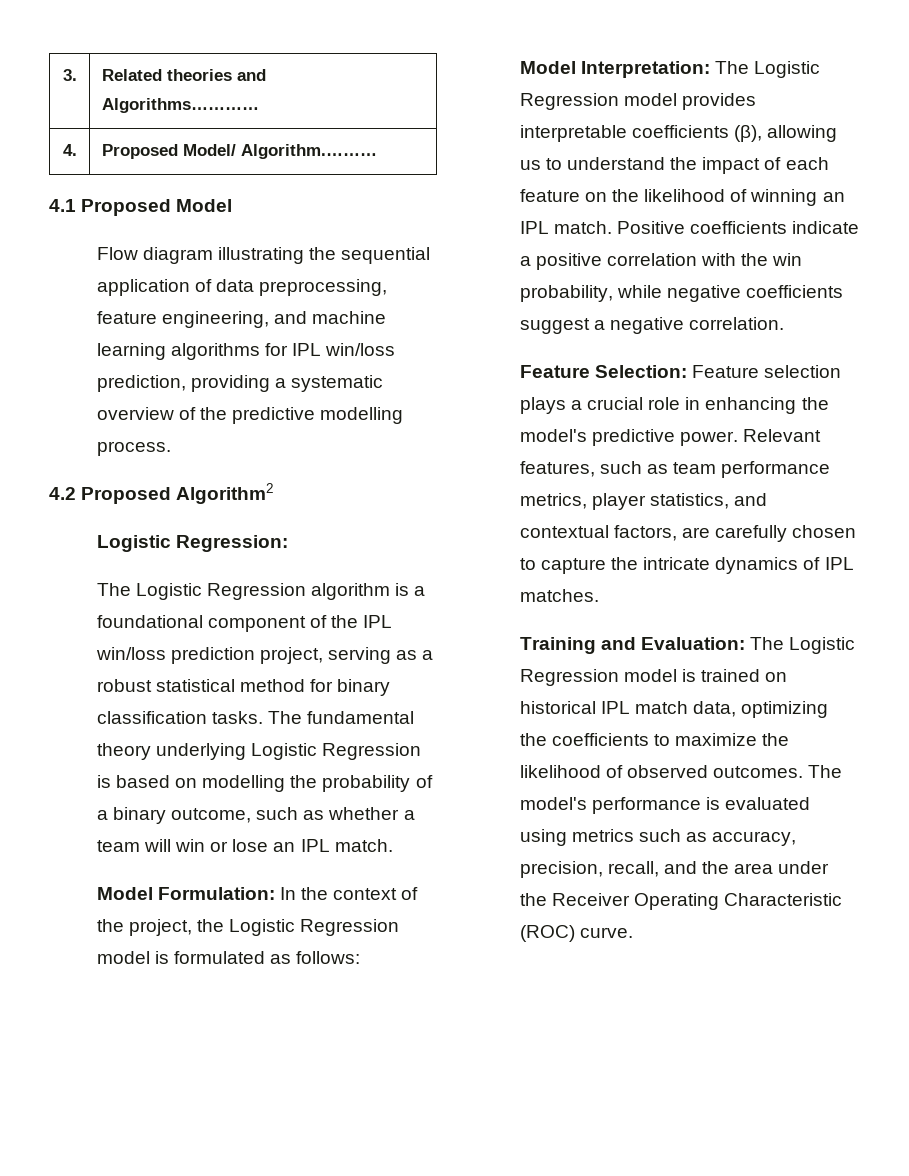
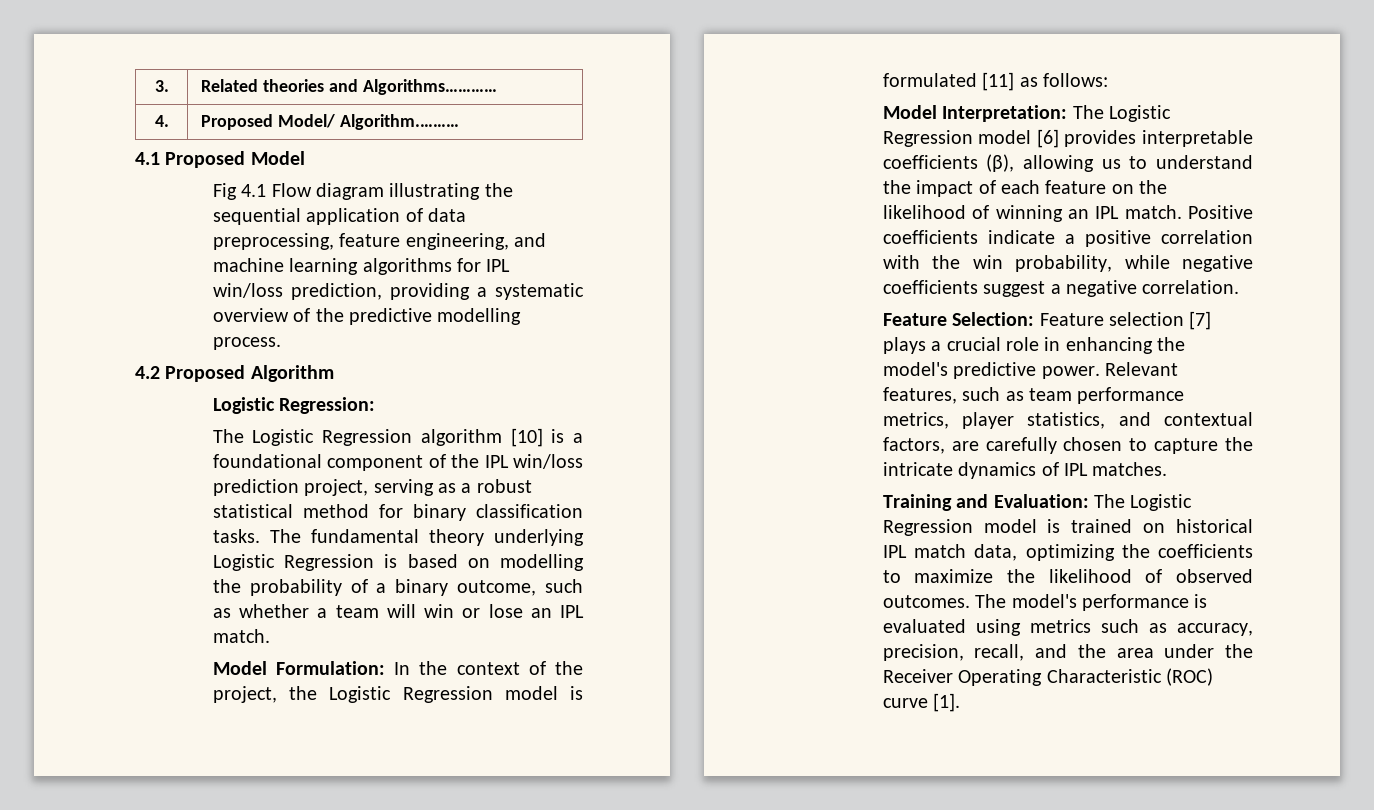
- Flow diagram illustrating the sequential application of data preprocessing, feature engineering, and machine learning algorithms for IPL win/loss prediction, providing a systematic overview of the predictive modelling process.
+ Fig 4.1 Flow diagram illustrating the sequential application of data preprocessing, feature engineering, and machine learning algorithms for IPL win/loss prediction, providing a systematic overview of the predictive modelling process.
- 4.2 Proposed Algorithm2
+ 4.2 Proposed Algorithm
- The Logistic Regression algorithm is a foundational component of the IPL win/loss prediction project, serving as a robust statistical method for binary classification tasks.
+ The Logistic Regression algorithm [10] is a foundational component of the IPL win/loss prediction project, serving as a robust statistical method for binary classification tasks.
- Model Formulation: In the context of the project, the Logistic Regression model is formulated as follows:
+ Model Formulation: In the context of the project, the Logistic Regression model is formulated [11] as follows:
- Model Interpretation: The Logistic Regression model provides interpretable coefficients (β), allowing us to understand the impact of each feature on the likelihood of winning an IPL match.
+ Model Interpretation: The Logistic Regression model [6] provides interpretable coefficients (β), allowing us to understand the impact of each feature on the likelihood of winning an IPL match.
- Feature Selection: Feature selection plays a crucial role in enhancing the model's predictive power.
+ Feature Selection: Feature selection [7] plays a crucial role in enhancing the model's predictive power.
- The model's performance is evaluated using metrics such as accuracy, precision, recall, and the area under the Receiver Operating Characteristic (ROC) curve.
+ The model's performance is evaluated using metrics such as accuracy, precision, recall, and the area under the Receiver Operating Characteristic (ROC) curve [1].

